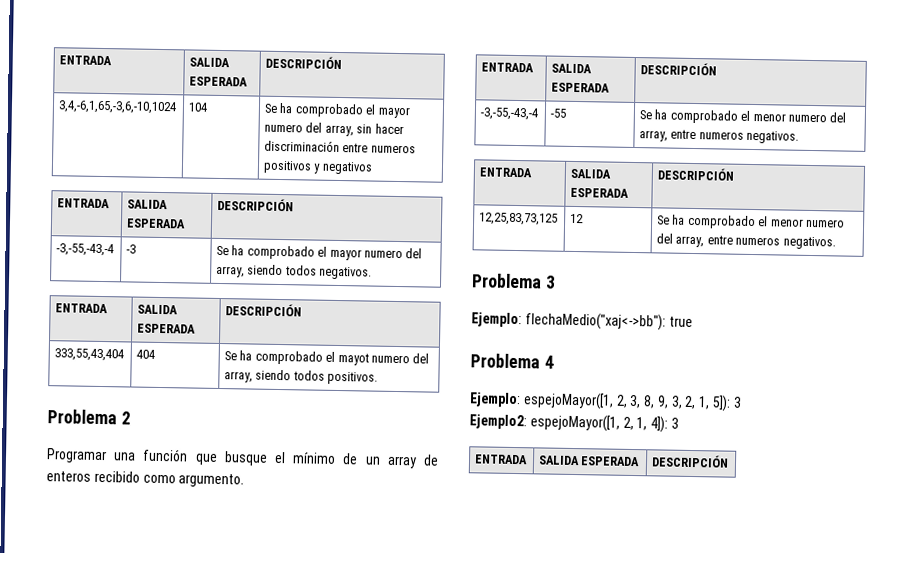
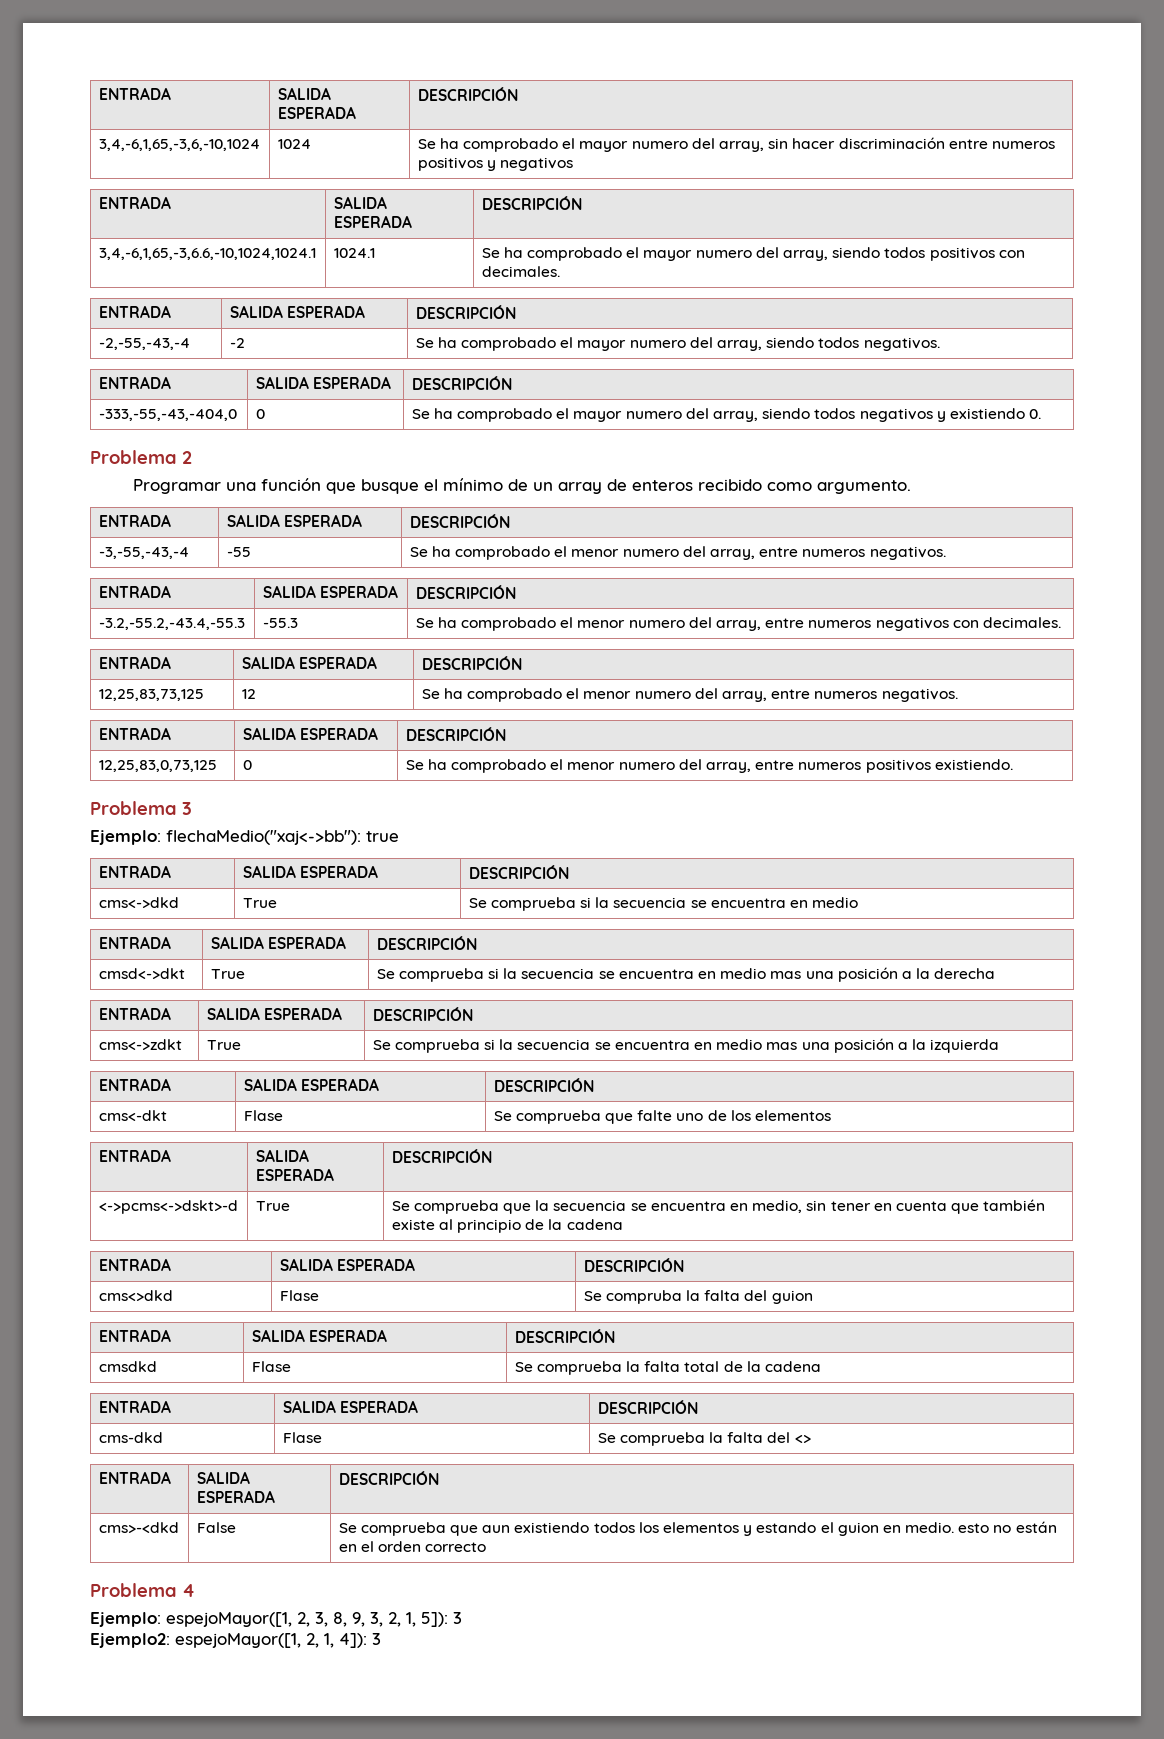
- 3,4,-6,1,65,-3,6,-10,1024 | 104 | Se ha comprobado el mayor numero del array, sin hacer discriminación entre numeros positivos y negativos
+ 3,4,-6,1,65,-3,6,-10,1024 | 1024 | Se ha comprobado el mayor numero del array, sin hacer discriminación entre numeros positivos y negativos
- -3,-55,-43,-4 | -3 | Se ha comprobado el mayor numero del array, siendo todos negativos.
+ 3,4,-6,1,65,-3,6.6,-10,1024,1024.1 | 1024.1 | Se ha comprobado el mayor numero del array, siendo todos positivos con decimales.
+ ENTRADA | SALIDA ESPERADA | DESCRIPCIÓN
+ -2,-55,-43,-4 | -2 | Se ha comprobado el mayor numero del array, siendo todos negativos.
- 333,55,43,404 | 404 | Se ha comprobado el mayot numero del array, siendo todos positivos.
+ -333,-55,-43,-404,0 | 0 | Se ha comprobado el mayor numero del array, siendo todos negativos y existiendo 0.
+ -3.2,-55.2,-43.4,-55.3 | -55.3 | Se ha comprobado el menor numero del array, entre numeros negativos con decimales.
+ ENTRADA | SALIDA ESPERADA | DESCRIPCIÓN
  12,25,83,73,125 | 12 | Se ha comprobado el menor numero del array, entre numeros negativos.
+ ENTRADA | SALIDA ESPERADA | DESCRIPCIÓN
+ 12,25,83,0,73,125 | 0 | Se ha comprobado el menor numero del array, entre numeros positivos existiendo.
  Ejemplo: flechaMedio("xaj<->bb"): true
+ ENTRADA | SALIDA ESPERADA | DESCRIPCIÓN
+ cms<->dkd | True | Se comprueba si la secuencia se encuentra en medio
+ ENTRADA | SALIDA ESPERADA | DESCRIPCIÓN
+ cmsd<->dkt | True | Se comprueba si la secuencia se encuentra en medio mas una posición a la derecha
+ ENTRADA | SALIDA ESPERADA | DESCRIPCIÓN
+ cms<->zdkt | True | Se comprueba si la secuencia se encuentra en medio mas una posición a la izquierda
+ ENTRADA | SALIDA ESPERADA | DESCRIPCIÓN
+ cms<-dkt | Flase | Se comprueba que falte uno de los elementos
+ ENTRADA | SALIDA ESPERADA | DESCRIPCIÓN
+ <->pcms<->dskt>-d | True | Se comprueba que la secuencia se encuentra en medio, sin tener en cuenta que también existe al principio de la cadena
+ ENTRADA | SALIDA ESPERADA | DESCRIPCIÓN
+ cms<>dkd | Flase | Se compruba la falta del guion
+ ENTRADA | SALIDA ESPERADA | DESCRIPCIÓN
+ cmsdkd | Flase | Se comprueba la falta total de la cadena
+ ENTRADA | SALIDA ESPERADA | DESCRIPCIÓN
+ cms-dkd | Flase | Se comprueba la falta del <>
+ ENTRADA | SALIDA ESPERADA | DESCRIPCIÓN
+ cms>-<dkd | False | Se comprueba que aun existiendo todos los elementos y estando el guion en medio. esto no están en el orden correcto
  Ejemplo2: espejoMayor([1, 2, 1, 4]): 3
- ENTRADA | SALIDA ESPERADA | DESCRIPCIÓN

